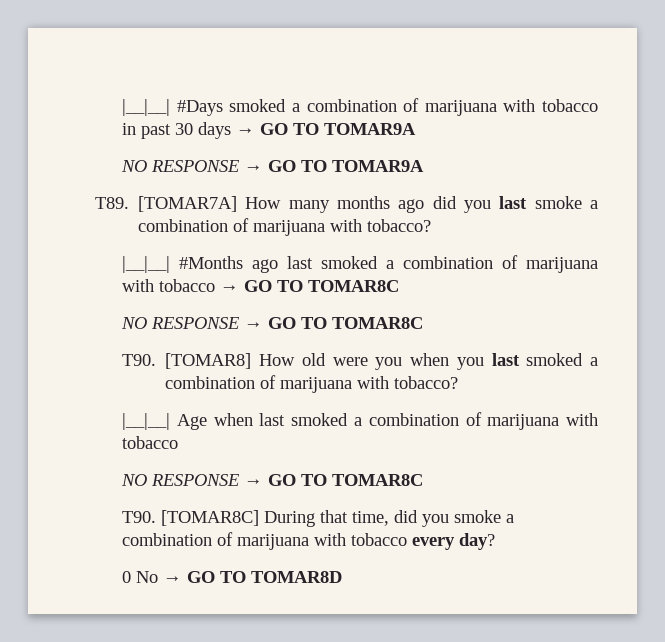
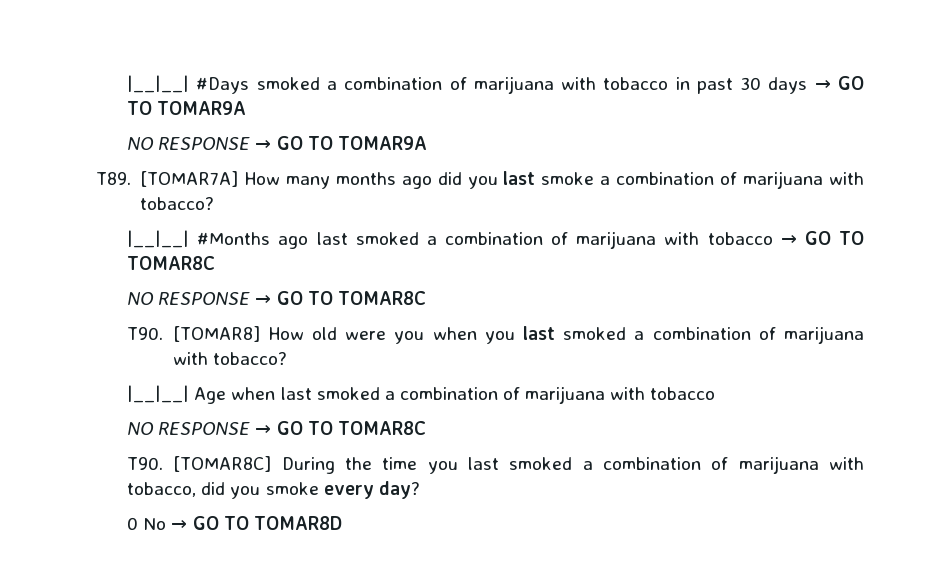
- T90. [TOMAR8C] During that time, did you smoke a combination of marijuana with tobacco every day?
+ T90. [TOMAR8C] During the time you last smoked a combination of marijuana with tobacco, did you smoke every day?

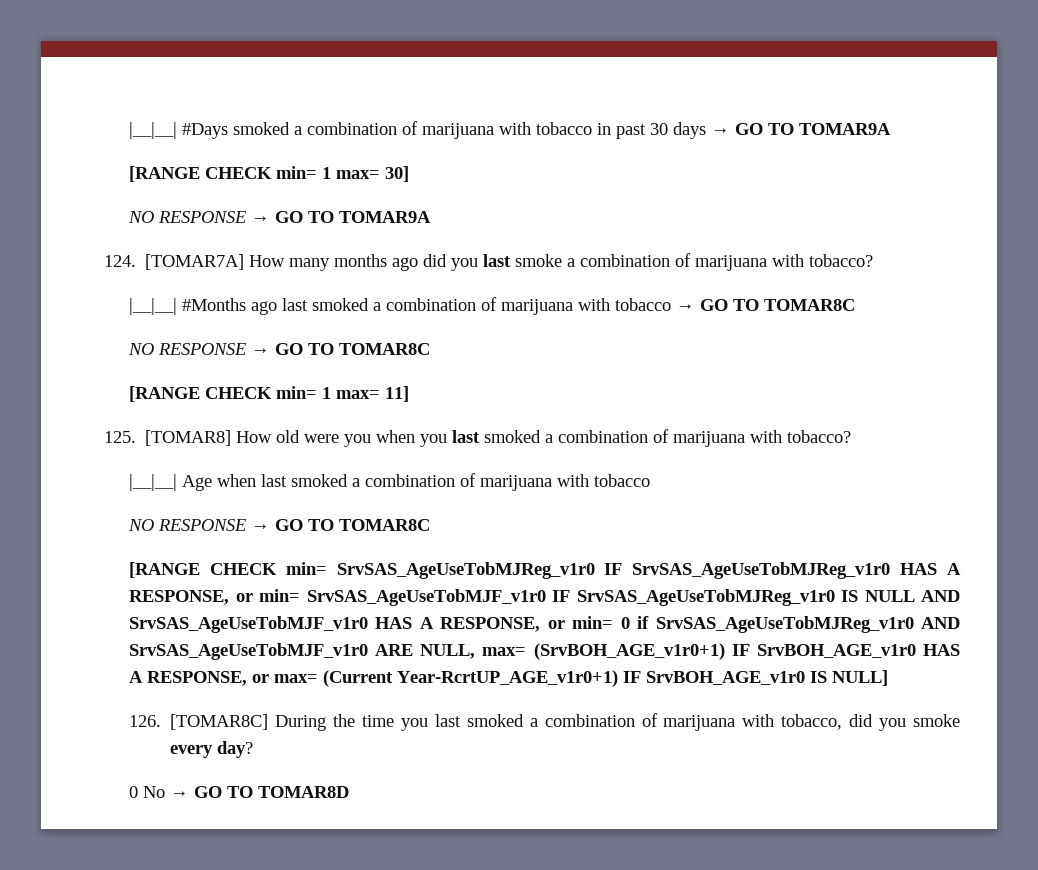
+ [RANGE CHECK min= 1 max= 30]
- T89. [TOMAR7A] How many months ago did you last smoke a combination of marijuana with tobacco?
+ 124. [TOMAR7A] How many months ago did you last smoke a combination of marijuana with tobacco?
- T90. [TOMAR8] How old were you when you last smoked a combination of marijuana with tobacco?
+ [RANGE CHECK min= 1 max= 11]
+ 125. [TOMAR8] How old were you when you last smoked a combination of marijuana with tobacco?
- T90. [TOMAR8C] During the time you last smoked a combination of marijuana with tobacco, did you smoke every day?
+ [RANGE CHECK min= SrvSAS_AgeUseTobMJReg_v1r0 IF SrvSAS_AgeUseTobMJReg_v1r0 HAS A RESPONSE, or min= SrvSAS_AgeUseTobMJF_v1r0 IF SrvSAS_AgeUseTobMJReg_v1r0 IS NULL AND SrvSAS_AgeUseTobMJF_v1r0 HAS A RESPONSE, or min= 0 if SrvSAS_AgeUseTobMJReg_v1r0 AND SrvSAS_AgeUseTobMJF_v1r0 ARE NULL, max= (SrvBOH_AGE_v1r0+1) IF SrvBOH_AGE_v1r0 HAS A RESPONSE, or max= (Current Year-RcrtUP_AGE_v1r0+1) IF SrvBOH_AGE_v1r0 IS NULL]
+ 126. [TOMAR8C] During the time you last smoked a combination of marijuana with tobacco, did you smoke every day?

